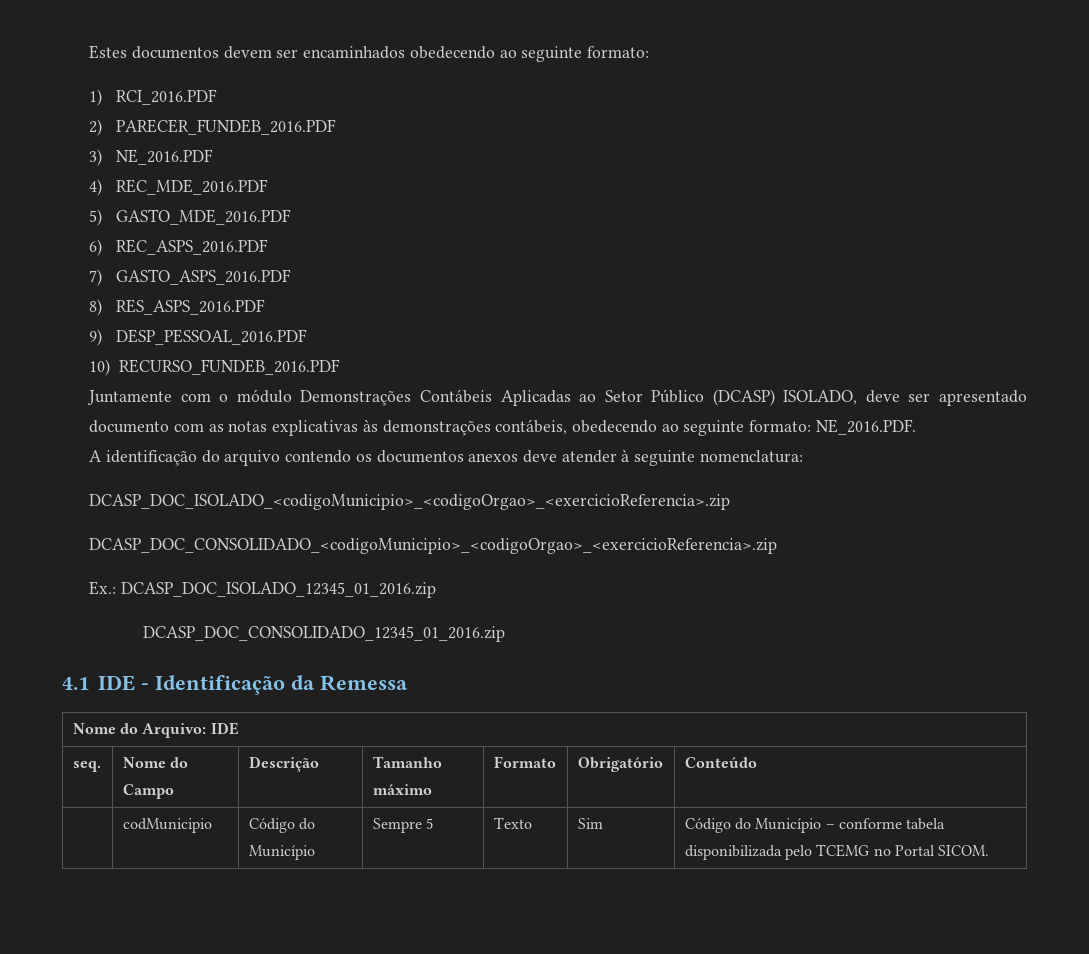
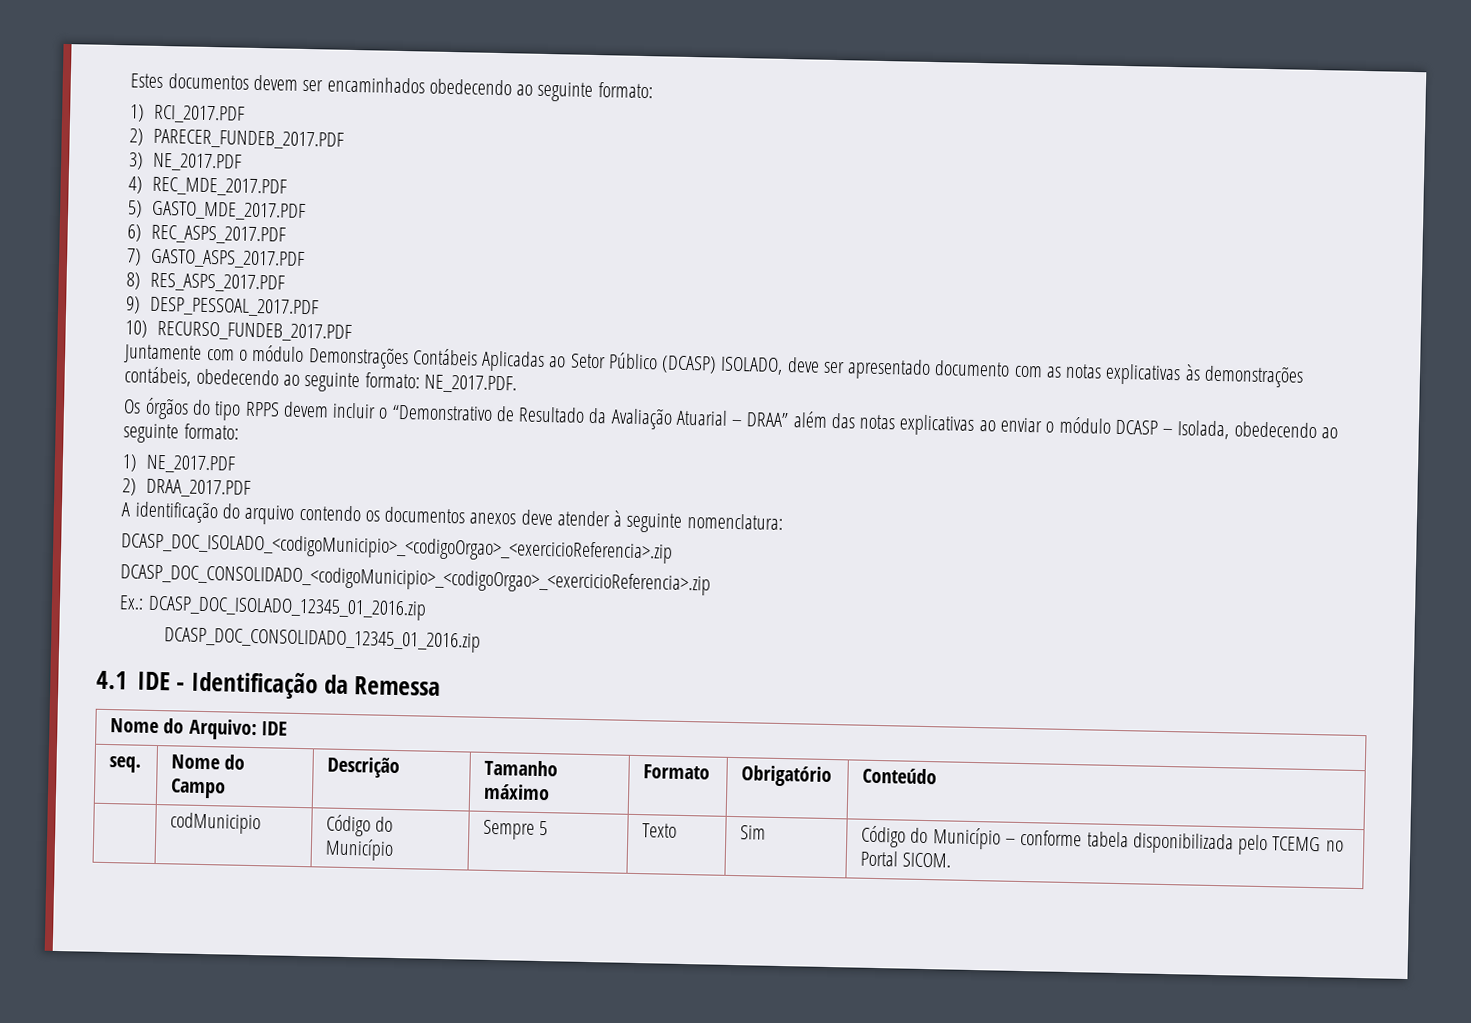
- 1) RCI_2016.PDF
- 2) PARECER_FUNDEB_2016.PDF
+ 1) RCI_2017.PDF
+ 2) PARECER_FUNDEB_2017.PDF
- 3) NE_2016.PDF
+ 3) NE_2017.PDF
- 4) REC_MDE_2016.PDF
+ 4) REC_MDE_2017.PDF
- 5) GASTO_MDE_2016.PDF
+ 5) GASTO_MDE_2017.PDF
- 6) REC_ASPS_2016.PDF
+ 6) REC_ASPS_2017.PDF
- 7) GASTO_ASPS_2016.PDF
+ 7) GASTO_ASPS_2017.PDF
- 8) RES_ASPS_2016.PDF
+ 8) RES_ASPS_2017.PDF
- 9) DESP_PESSOAL_2016.PDF
+ 9) DESP_PESSOAL_2017.PDF
- 10) RECURSO_FUNDEB_2016.PDF
+ 10) RECURSO_FUNDEB_2017.PDF
- Juntamente com o módulo Demonstrações Contábeis Aplicadas ao Setor Público (DCASP) ISOLADO, deve ser apresentado documento com as notas explicativas às demonstrações contábeis, obedecendo ao seguinte formato: NE_2016.PDF.
+ Juntamente com o módulo Demonstrações Contábeis Aplicadas ao Setor Público (DCASP) ISOLADO, deve ser apresentado documento com as notas explicativas às demonstrações contábeis, obedecendo ao seguinte formato: NE_2017.PDF.
+ Os órgãos do tipo RPPS devem incluir o “Demonstrativo de Resultado da Avaliação Atuarial – DRAA” além das notas explicativas ao enviar o módulo DCASP – Isolada, obedecendo ao seguinte formato:
+ 1) NE_2017.PDF
+ 2) DRAA_2017.PDF

